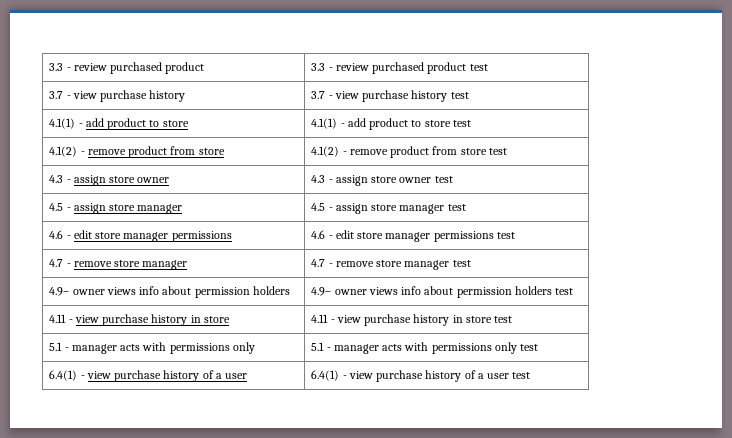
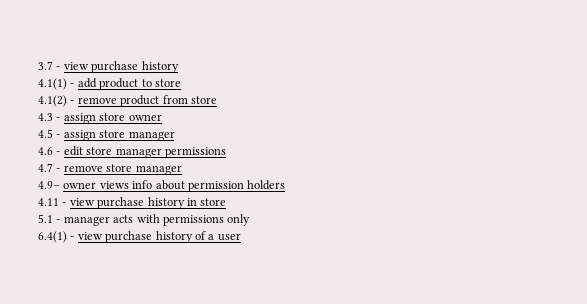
- 3.3 - review purchased product | 3.3 - review purchased product test
- 3.7 - view purchase history | 3.7 - view purchase history test
- 4.1(1) - add product to store | 4.1(1) - add product to store test
- 4.1(2) - remove product from store | 4.1(2) - remove product from store test
- 4.3 - assign store owner | 4.3 - assign store owner test
- 4.5 - assign store manager | 4.5 - assign store manager test
- 4.6 - edit store manager permissions | 4.6 - edit store manager permissions test
- 4.7 - remove store manager | 4.7 - remove store manager test
- 4.9– owner views info about permission holders | 4.9– owner views info about permission holders test
- 4.11 - view purchase history in store | 4.11 - view purchase history in store test
- 5.1 - manager acts with permissions only | 5.1 - manager acts with permissions only test
- 6.4(1) - view purchase history of a user | 6.4(1) - view purchase history of a user test
+ 3.7 - view purchase history
+ 4.1(1) - add product to store
+ 4.1(2) - remove product from store
+ 4.3 - assign store owner
+ 4.5 - assign store manager
+ 4.6 - edit store manager permissions
+ 4.7 - remove store manager
+ 4.9– owner views info about permission holders
+ 4.11 - view purchase history in store
+ 5.1 - manager acts with permissions only
+ 6.4(1) - view purchase history of a user

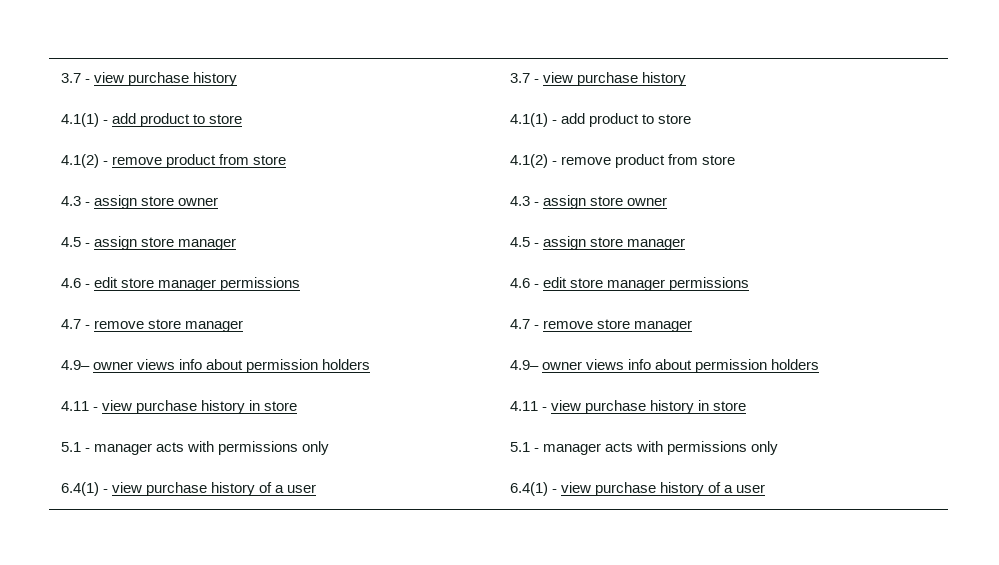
- 3.7 - view purchase history
- 4.1(1) - add product to store
- 4.1(2) - remove product from store
- 4.3 - assign store owner
- 4.5 - assign store manager
- 4.6 - edit store manager permissions
- 4.7 - remove store manager
- 4.9– owner views info about permission holders
- 4.11 - view purchase history in store
- 5.1 - manager acts with permissions only
- 6.4(1) - view purchase history of a user
+ 3.7 - view purchase history | 3.7 - view purchase history
+ 4.1(1) - add product to store | 4.1(1) - add product to store
+ 4.1(2) - remove product from store | 4.1(2) - remove product from store
+ 4.3 - assign store owner | 4.3 - assign store owner
+ 4.5 - assign store manager | 4.5 - assign store manager
+ 4.6 - edit store manager permissions | 4.6 - edit store manager permissions
+ 4.7 - remove store manager | 4.7 - remove store manager
+ 4.9– owner views info about permission holders | 4.9– owner views info about permission holders
+ 4.11 - view purchase history in store | 4.11 - view purchase history in store
+ 5.1 - manager acts with permissions only | 5.1 - manager acts with permissions only
+ 6.4(1) - view purchase history of a user | 6.4(1) - view purchase history of a user

